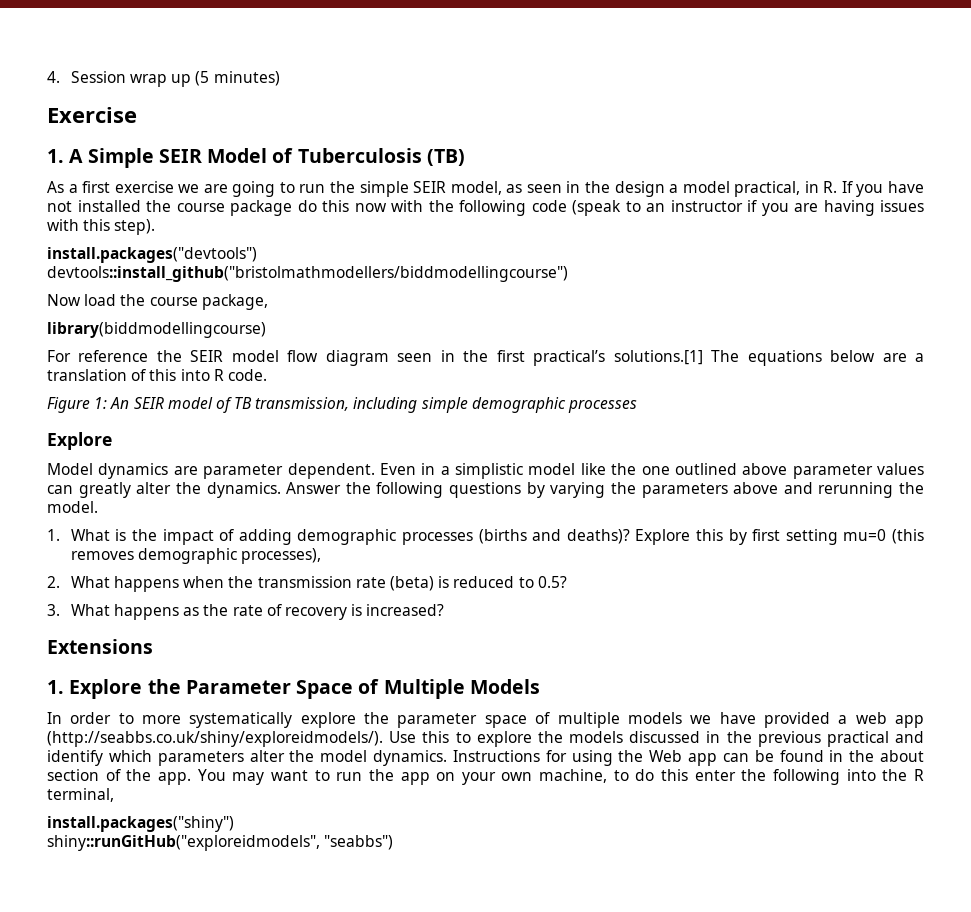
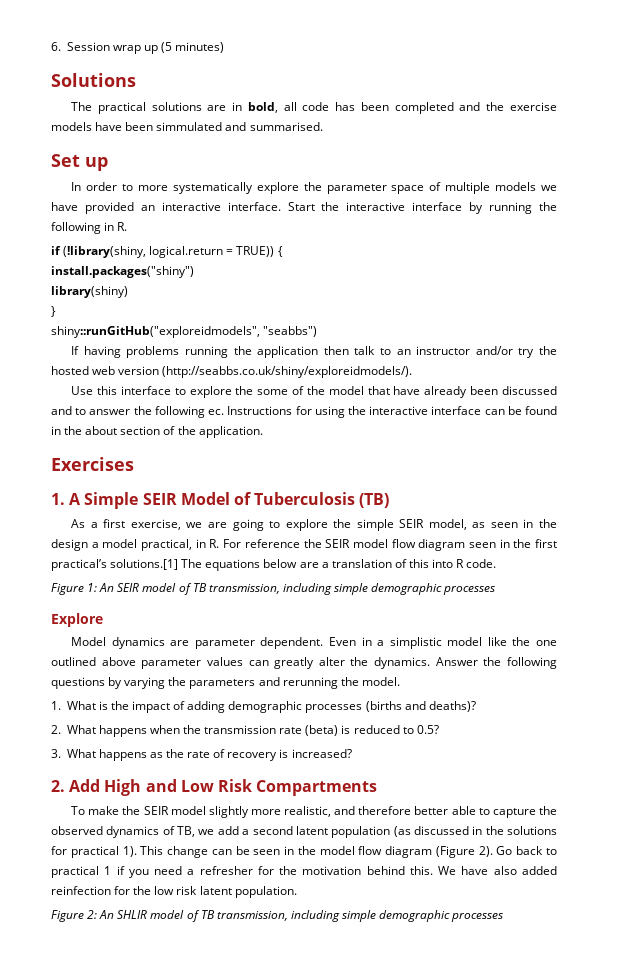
- 4. Session wrap up (5 minutes)
+ 6. Session wrap up (5 minutes)
- Exercise
+ Solutions
+ The practical solutions are in bold, all code has been completed and the exercise models have been simmulated and summarised.
+ Set up
+ In order to more systematically explore the parameter space of multiple models we have provided an interactive interface. Start the interactive interface by running the following in R.
+ if (!library(shiny, logical.return = TRUE)) {
+ install.packages("shiny")
+ library(shiny)
+ }
+ shiny::runGitHub("exploreidmodels", "seabbs")
+ If having problems running the application then talk to an instructor and/or try the hosted web version (http://seabbs.co.uk/shiny/exploreidmodels/).
+ Use this interface to explore the some of the model that have already been discussed and to answer the following ec. Instructions for using the interactive interface can be found in the about section of the application.
+ Exercises
- As a first exercise we are going to run the simple SEIR model, as seen in the design a model practical, in R. If you have not installed the course package do this now with the following code (speak to an instructor if you are having issues with this step).
- install.packages("devtools")
- devtools::install_github("bristolmathmodellers/biddmodellingcourse")
- Now load the course package,
- library(biddmodellingcourse)
- For reference the SEIR model flow diagram seen in the first practical’s solutions.[1] The equations below are a translation of this into R code.
+ As a first exercise, we are going to explore the simple SEIR model, as seen in the design a model practical, in R. For reference the SEIR model flow diagram seen in the first practical’s solutions.[1] The equations below are a translation of this into R code.
- Answer the following questions by varying the parameters above and rerunning the model.
+ Answer the following questions by varying the parameters and rerunning the model.
- Explore this by first setting mu=0 (this removes demographic processes),
- Extensions
- 1. Explore the Parameter Space of Multiple Models
- In order to more systematically explore the parameter space of multiple models we have provided a web app (http://seabbs.co.uk/shiny/exploreidmodels/). Use this to explore the models discussed in the previous practical and identify which parameters alter the model dynamics. Instructions for using the Web app can be found in the about section of the app. You may want to run the app on your own machine, to do this enter the following into the R terminal,
- install.packages("shiny")
- shiny::runGitHub("exploreidmodels", "seabbs")
+ 2. Add High and Low Risk Compartments
+ To make the SEIR model slightly more realistic, and therefore better able to capture the observed dynamics of TB, we add a second latent population (as discussed in the solutions for practical 1). This change can be seen in the model flow diagram (Figure 2). Go back to practical 1 if you need a refresher for the motivation behind this. We have also added reinfection for the low risk latent population.
+ Figure 2: An SHLIR model of TB transmission, including simple demographic processes

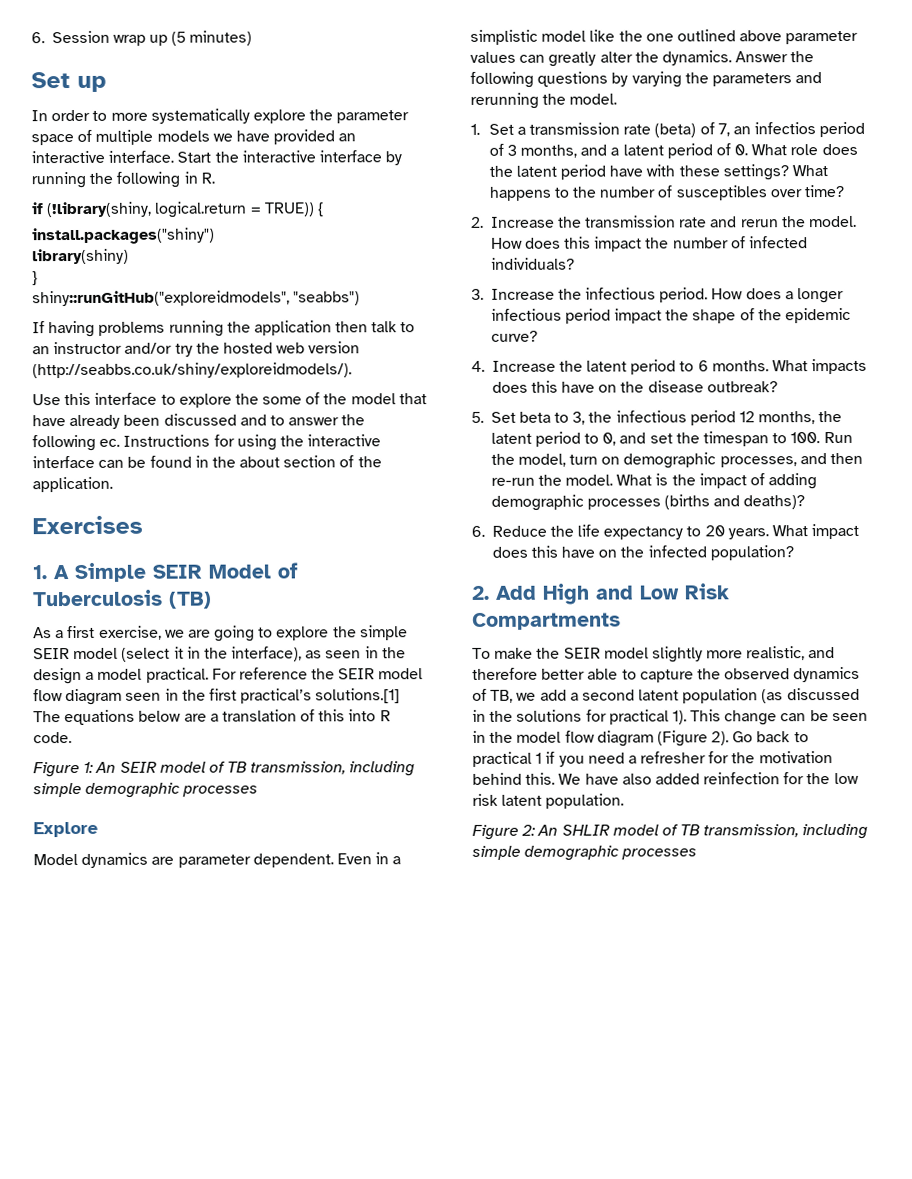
- Solutions
- The practical solutions are in bold, all code has been completed and the exercise models have been simmulated and summarised.
- As a first exercise, we are going to explore the simple SEIR model, as seen in the design a model practical, in R. For reference the SEIR model flow diagram seen in the first practical’s solutions.[1] The equations below are a translation of this into R code.
+ As a first exercise, we are going to explore the simple SEIR model (select it in the interface), as seen in the design a model practical. For reference the SEIR model flow diagram seen in the first practical’s solutions.[1] The equations below are a translation of this into R code.
- 1. What is the impact of adding demographic processes (births and deaths)?
+ 1. Set a transmission rate (beta) of 7, an infectios period of 3 months, and a latent period of 0. What role does the latent period have with these settings? What happens to the number of susceptibles over time?
+ 2. Increase the transmission rate and rerun the model. How does this impact the number of infected individuals?
+ 3. Increase the infectious period. How does a longer infectious period impact the shape of the epidemic curve?
+ 4. Increase the latent period to 6 months. What impacts does this have on the disease outbreak?
+ 5. Set beta to 3, the infectious period 12 months, the latent period to 0, and set the timespan to 100. Run the model, turn on demographic processes, and then re-run the model. What is the impact of adding demographic processes (births and deaths)?
- 2. What happens when the transmission rate (beta) is reduced to 0.5?
- 3. What happens as the rate of recovery is increased?
+ 6. Reduce the life expectancy to 20 years. What impact does this have on the infected population?

